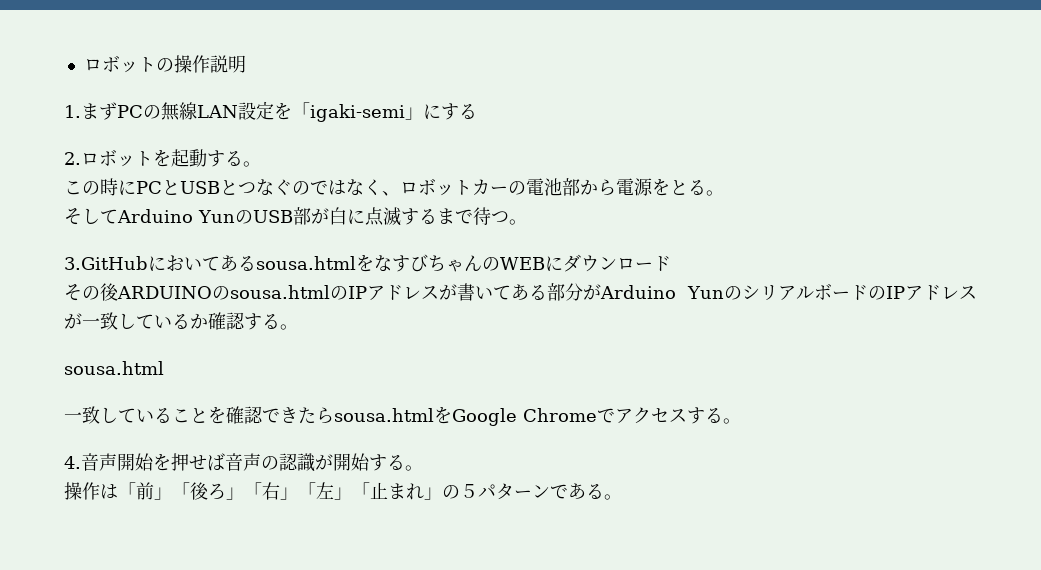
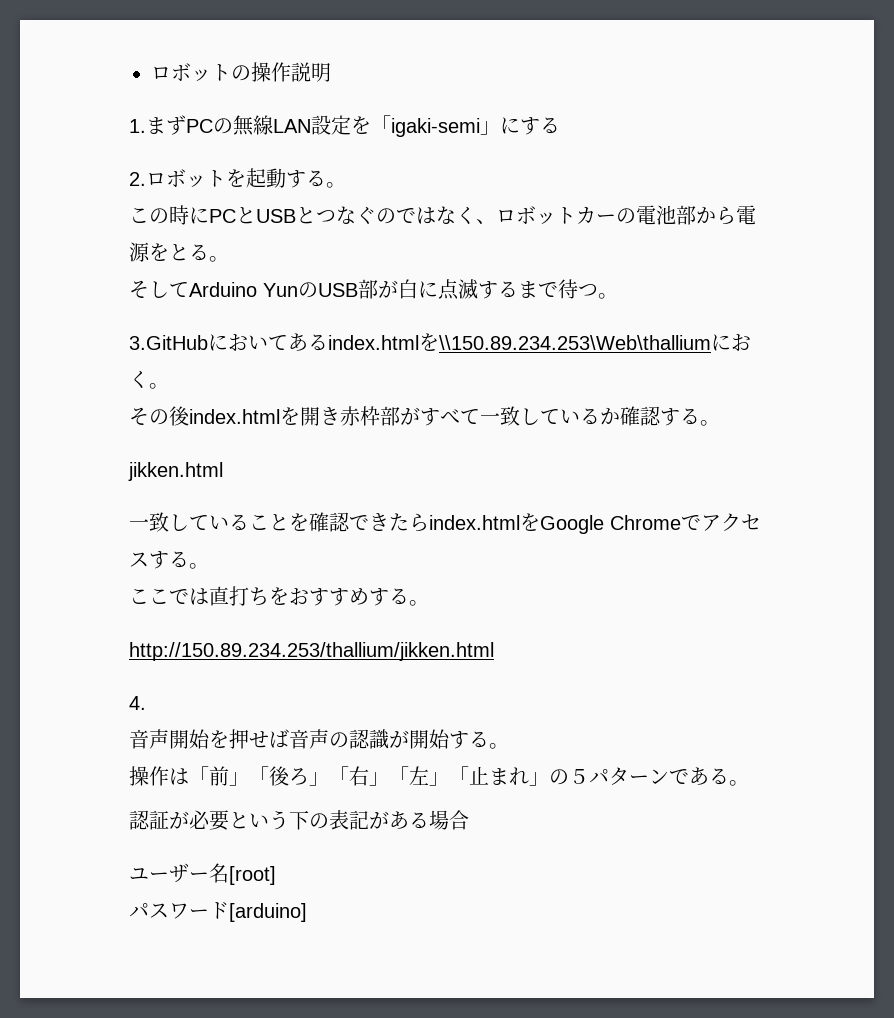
- 3.GitHubにおいてあるsousa.htmlをなすびちゃんのWEBにダウンロード
- その後ARDUINOのsousa.htmlのIPアドレスが書いてある部分がArduino YunのシリアルボードのIPアドレスが一致しているか確認する。
- sousa.html
+ 3.GitHubにおいてあるindex.htmlを\\150.89.234.253\Web\thalliumにおく。
+ その後index.htmlを開き赤枠部がすべて一致しているか確認する。
+ jikken.html
- 一致していることを確認できたらsousa.htmlをGoogle Chromeでアクセスする。
+ 一致していることを確認できたらindex.htmlをGoogle Chromeでアクセスする。
+ ここでは直打ちをおすすめする。
+ http://150.89.234.253/thallium/jikken.html
- 4.音声開始を押せば音声の認識が開始する。
+ 4.
+ 音声開始を押せば音声の認識が開始する。
+ 認証が必要という下の表記がある場合
+ ユーザー名[root]
+ パスワード[arduino]

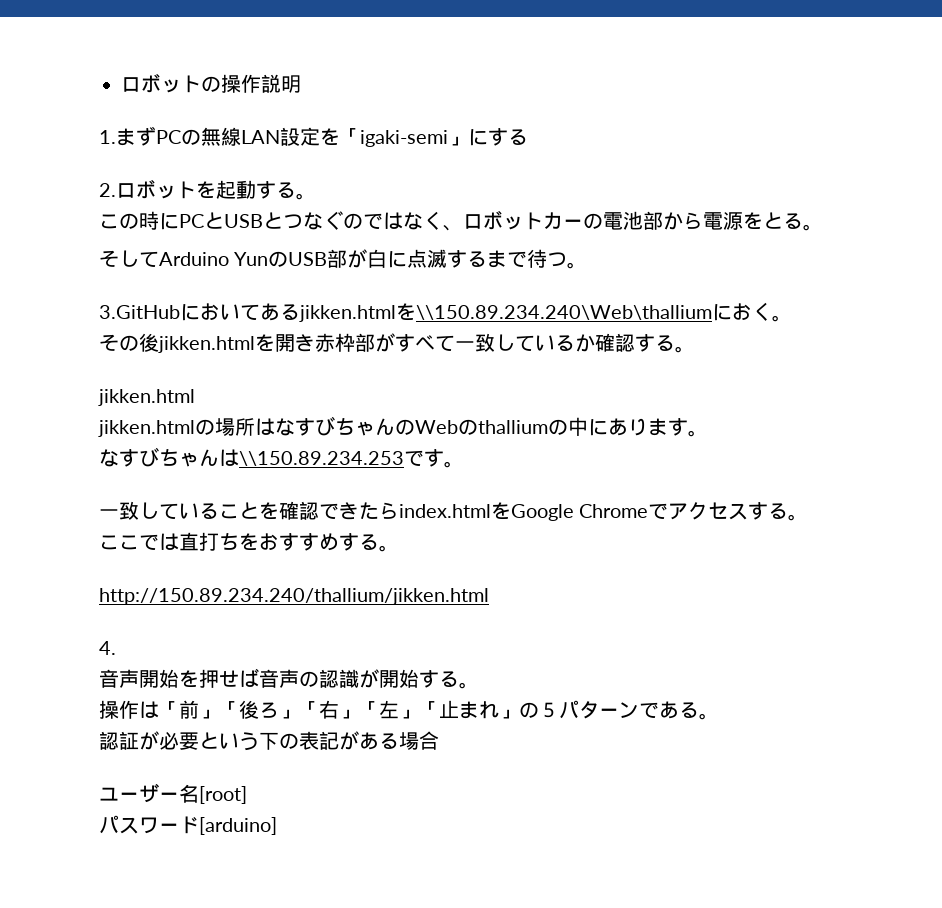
- 3.GitHubにおいてあるindex.htmlを\\150.89.234.253\Web\thalliumにおく。
+ 3.GitHubにおいてあるjikken.htmlを\\150.89.234.240\Web\thalliumにおく。
- その後index.htmlを開き赤枠部がすべて一致しているか確認する。
+ その後jikken.htmlを開き赤枠部がすべて一致しているか確認する。
+ jikken.htmlの場所はなすびちゃんのWebのthalliumの中にあります。
+ なすびちゃんは\\150.89.234.253です。
- http://150.89.234.253/thallium/jikken.html
+ http://150.89.234.240/thallium/jikken.html

